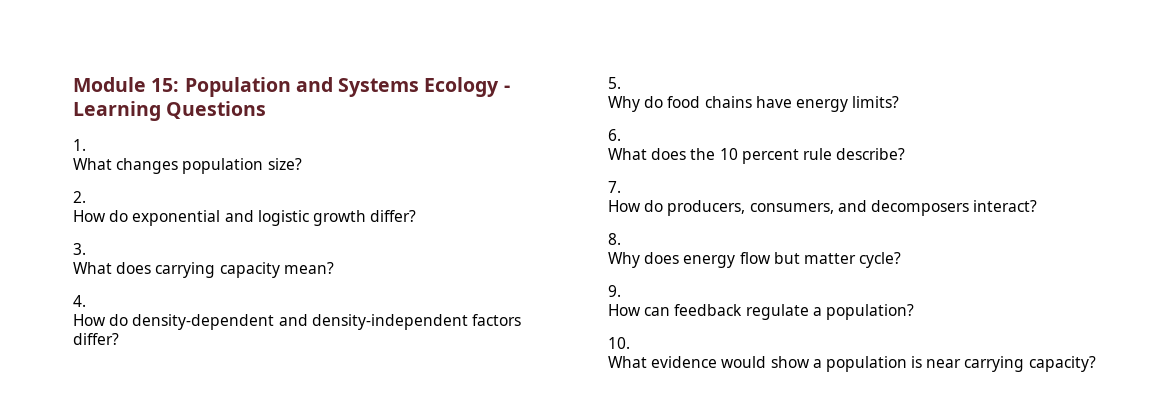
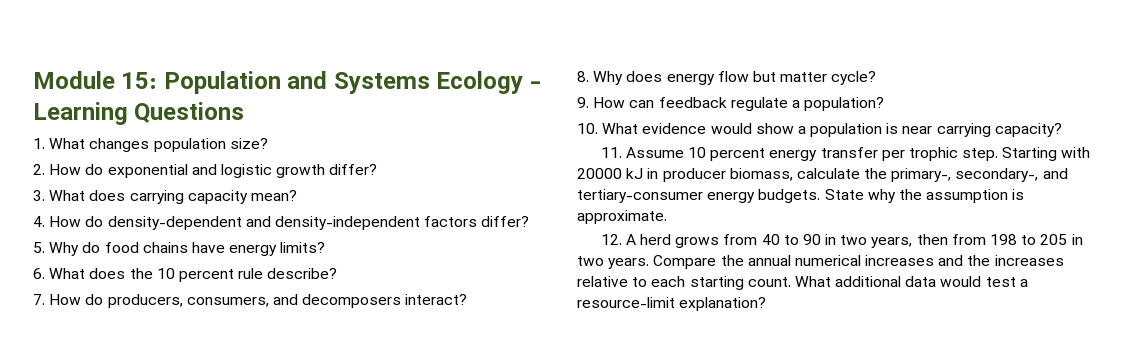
- 1.
- What changes population size?
+ 1. What changes population size?
- 2.
- How do exponential and logistic growth differ?
+ 2. How do exponential and logistic growth differ?
- 3.
- What does carrying capacity mean?
+ 3. What does carrying capacity mean?
- 4.
- How do density-dependent and density-independent factors differ?
+ 4. How do density-dependent and density-independent factors differ?
- 5.
- Why do food chains have energy limits?
+ 5. Why do food chains have energy limits?
- 6.
- What does the 10 percent rule describe?
+ 6. What does the 10 percent rule describe?
- 7.
- How do producers, consumers, and decomposers interact?
+ 7. How do producers, consumers, and decomposers interact?
- 8.
- Why does energy flow but matter cycle?
+ 8. Why does energy flow but matter cycle?
- 9.
- How can feedback regulate a population?
+ 9. How can feedback regulate a population?
- 10.
- What evidence would show a population is near carrying capacity?
+ 10. What evidence would show a population is near carrying capacity?
+ 11. Assume 10 percent energy transfer per trophic step. Starting with 20000 kJ in producer biomass, calculate the primary-, secondary-, and tertiary-consumer energy budgets. State why the assumption is approximate.
+ 12. A herd grows from 40 to 90 in two years, then from 198 to 205 in two years. Compare the annual numerical increases and the increases relative to each starting count. What additional data would test a resource-limit explanation?

